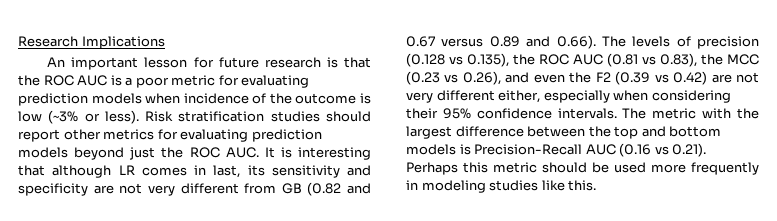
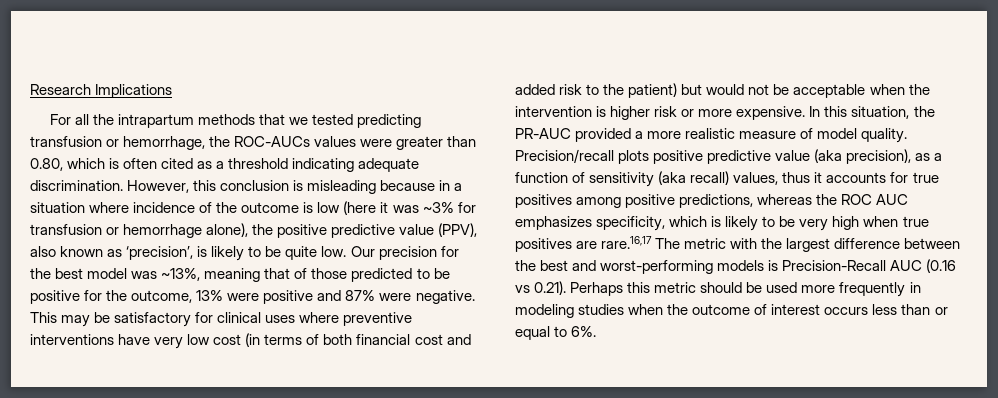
- An important lesson for future research is that the ROC AUC is a poor metric for evaluating prediction models when incidence of the outcome is low (~3% or less). Risk stratification studies should report other metrics for evaluating prediction models beyond just the ROC AUC. It is interesting that although LR comes in last, its sensitivity and specificity are not very different from GB (0.82 and 0.67 versus 0.89 and 0.66). The levels of precision (0.128 vs 0.135), the ROC AUC (0.81 vs 0.83), the MCC (0.23 vs 0.26), and even the F2 (0.39 vs 0.42) are not very different either, especially when considering their 95% confidence intervals. The metric with the largest difference between the top and bottom models is Precision-Recall AUC (0.16 vs 0.21). Perhaps this metric should be used more frequently in modeling studies like this.
+ For all the intrapartum methods that we tested predicting transfusion or hemorrhage, the ROC-AUCs values were greater than 0.80, which is often cited as a threshold indicating adequate discrimination. However, this conclusion is misleading because in a situation where incidence of the outcome is low (here it was ~3% for transfusion or hemorrhage alone), the positive predictive value (PPV), also known as ‘precision’, is likely to be quite low. Our precision for the best model was ~13%, meaning that of those predicted to be positive for the outcome, 13% were positive and 87% were negative. This may be satisfactory for clinical uses where preventive interventions have very low cost (in terms of both financial cost and added risk to the patient) but would not be acceptable when the intervention is higher risk or more expensive. In this situation, the PR-AUC provided a more realistic measure of model quality. Precision/recall plots positive predictive value (aka precision), as a function of sensitivity (aka recall) values, thus it accounts for true positives among positive predictions, whereas the ROC AUC emphasizes specificity, which is likely to be very high when true positives are rare.16,17 The metric with the largest difference between the best and worst-performing models is Precision-Recall AUC (0.16 vs 0.21). Perhaps this metric should be used more frequently in modeling studies when the outcome of interest occurs less than or equal to 6%.

